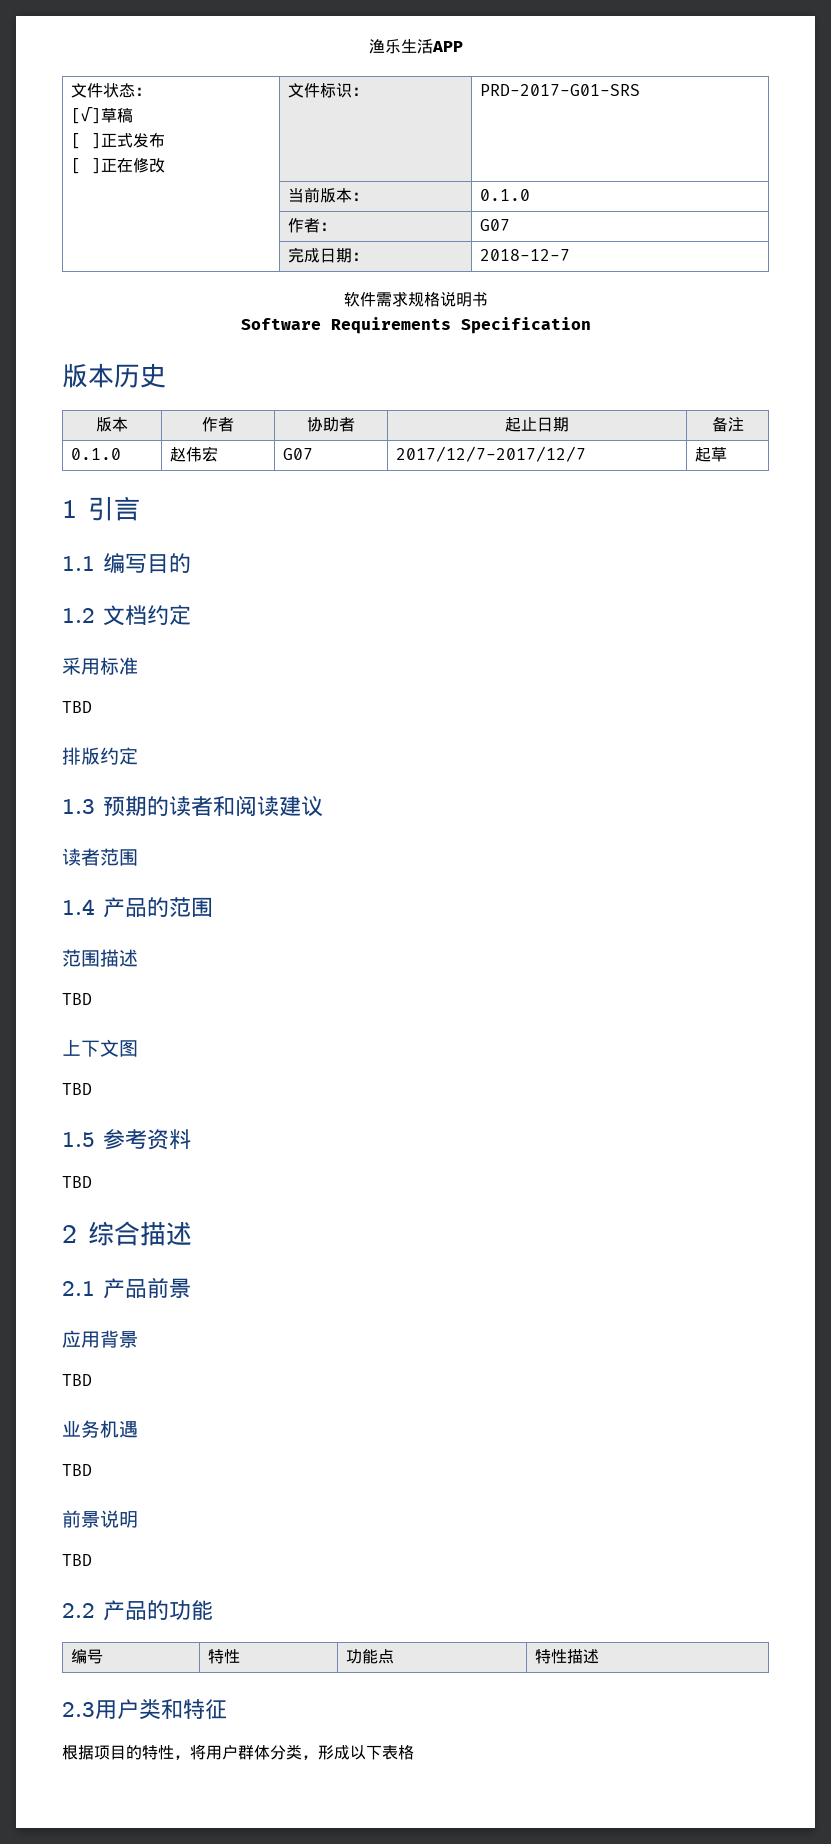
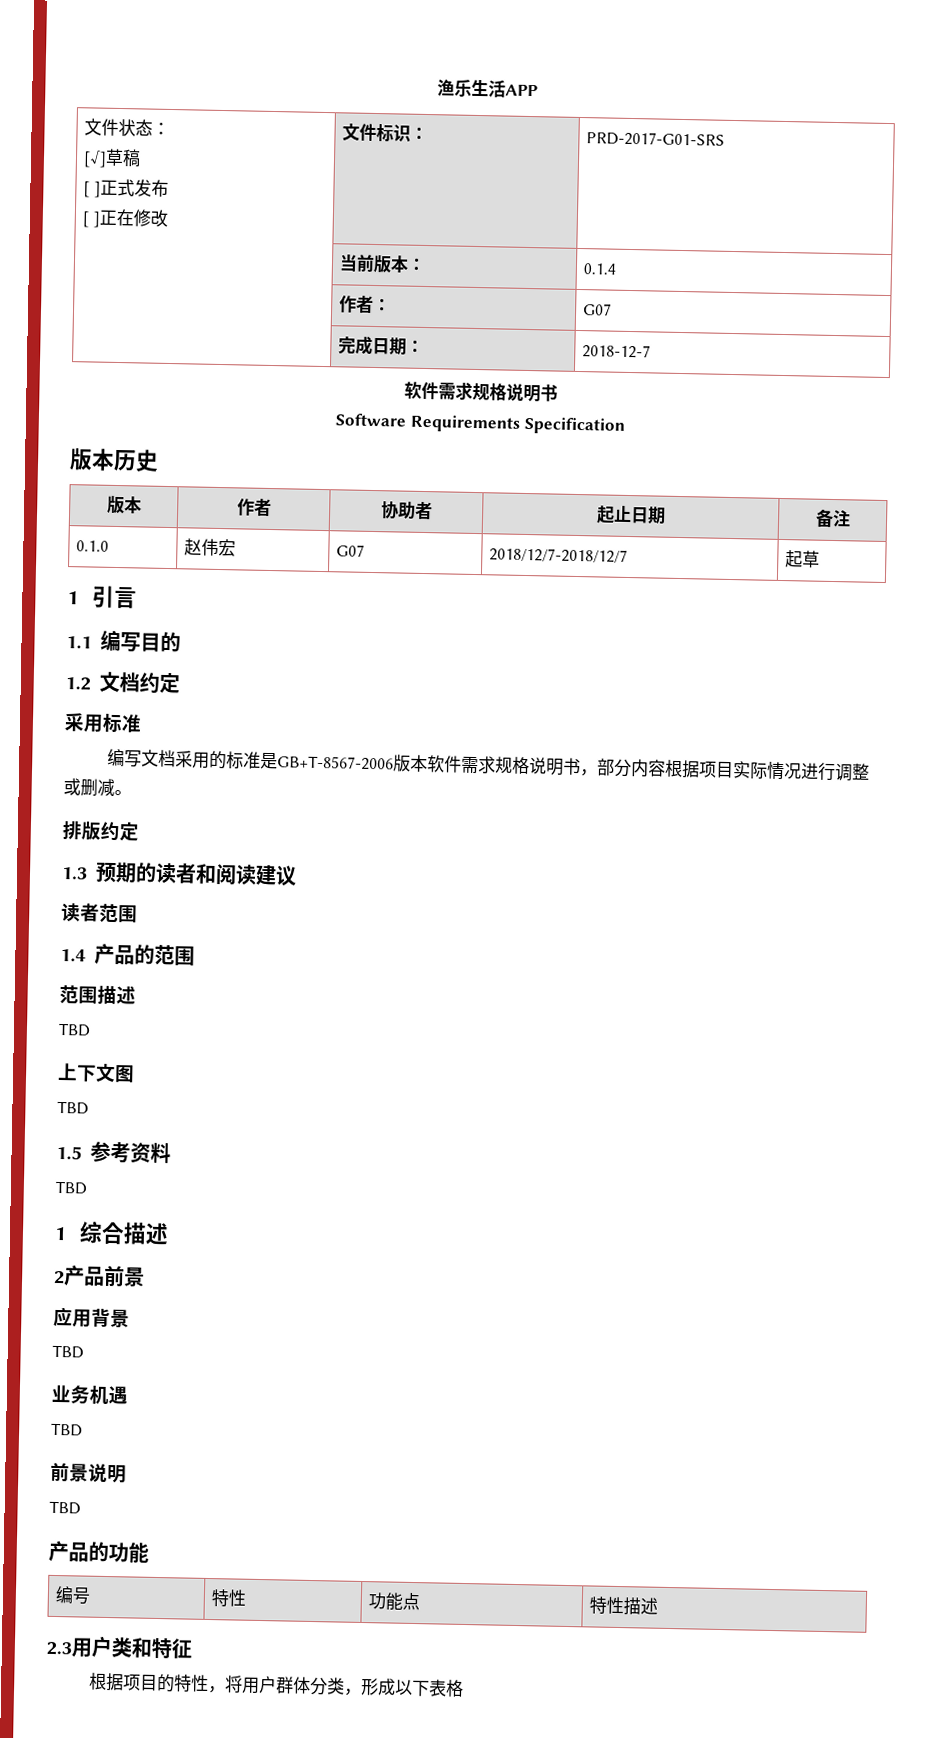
- | 当前版本： | 0.1.0
+ | 当前版本： | 0.1.4
- 0.1.0 | 赵伟宏 | G07 | 2017/12/7-2017/12/7 | 起草
+ 0.1.0 | 赵伟宏 | G07 | 2018/12/7-2018/12/7 | 起草
  采用标准
- TBD
+ 编写文档采用的标准是GB+T-8567-2006版本软件需求规格说明书，部分内容根据项目实际情况进行调整或删减。
- 2综合描述
+ 1综合描述
- 2.1产品前景
+ 2产品前景
- 2.2产品的功能
+ 产品的功能

